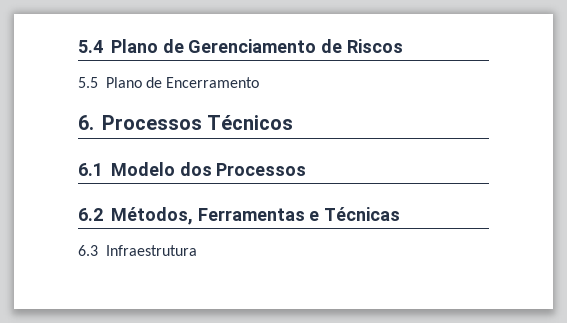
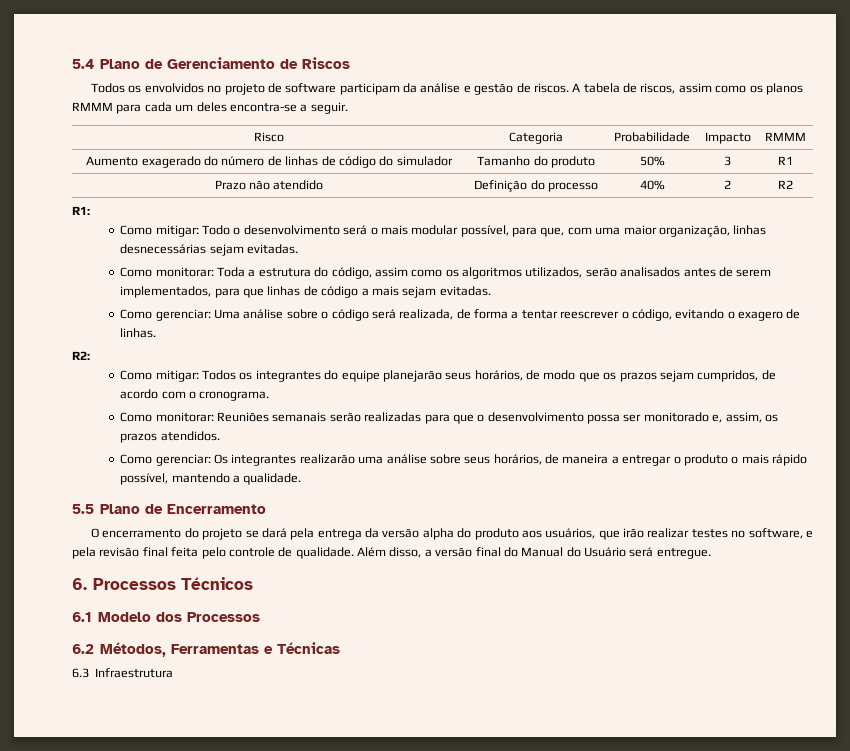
+ Todos os envolvidos no projeto de software participam da análise e gestão de riscos. A tabela de riscos, assim como os planos RMMM para cada um deles encontra-se a seguir.
+ Risco | Categoria | Probabilidade | Impacto | RMMM
+ Aumento exagerado do número de linhas de código do simulador | Tamanho do produto | 50% | 3 | R1
+ Prazo não atendido | Definição do processo | 40% | 2 | R2
+ R1:
+ Como mitigar: Todo o desenvolvimento será o mais modular possível, para que, com uma maior organização, linhas desnecessárias sejam evitadas.
+ Como monitorar: Toda a estrutura do código, assim como os algoritmos utilizados, serão analisados antes de serem implementados, para que linhas de código a mais sejam evitadas.
+ Como gerenciar: Uma análise sobre o código será realizada, de forma a tentar reescrever o código, evitando o exagero de linhas.
+ R2:
+ Como mitigar: Todos os integrantes do equipe planejarão seus horários, de modo que os prazos sejam cumpridos, de acordo com o cronograma.
+ Como monitorar: Reuniões semanais serão realizadas para que o desenvolvimento possa ser monitorado e, assim, os prazos atendidos.
+ Como gerenciar: Os integrantes realizarão uma análise sobre seus horários, de maneira a entregar o produto o mais rápido possível, mantendo a qualidade.
  5.5 Plano de Encerramento
+ O encerramento do projeto se dará pela entrega da versão alpha do produto aos usuários, que irão realizar testes no software, e pela revisão final feita pelo controle de qualidade. Além disso, a versão final do Manual do Usuário será entregue.

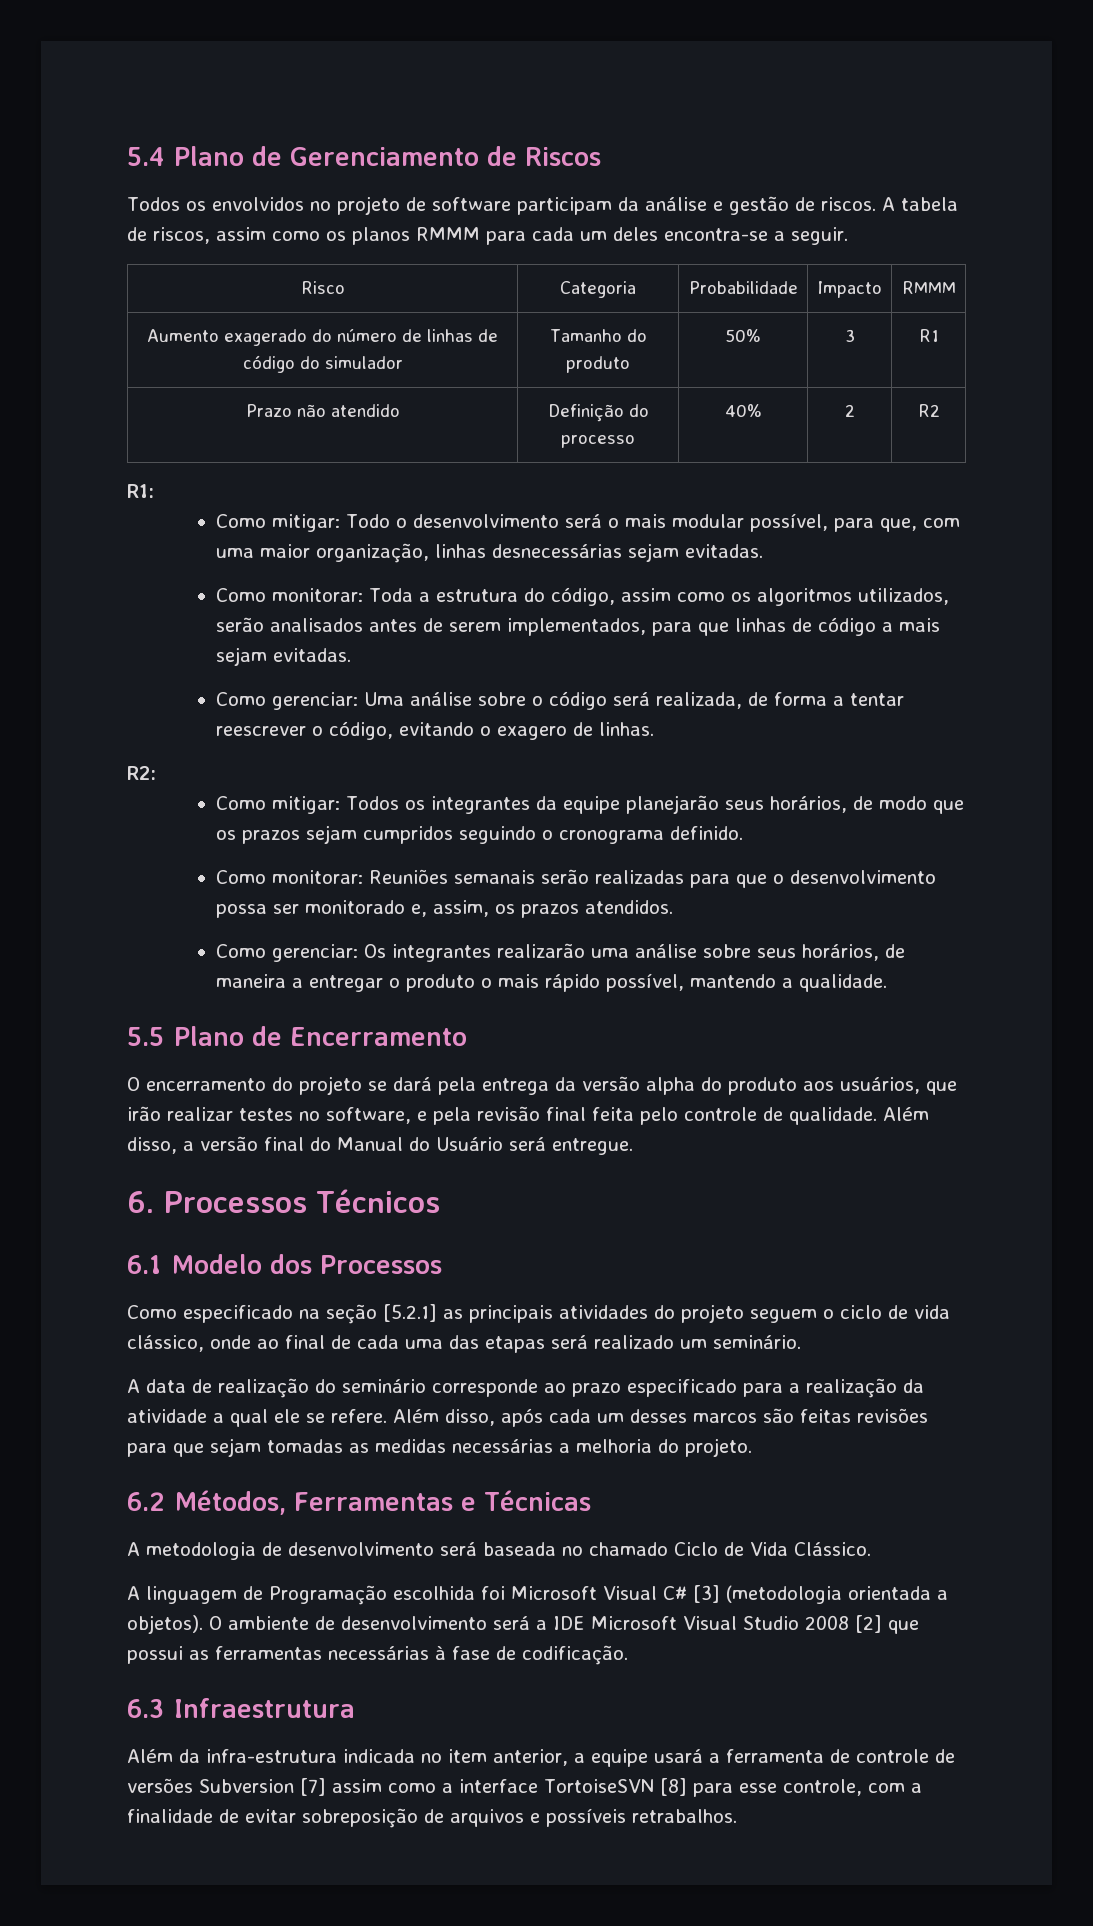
- Como mitigar: Todos os integrantes do equipe planejarão seus horários, de modo que os prazos sejam cumpridos, de acordo com o cronograma.
+ Como mitigar: Todos os integrantes da equipe planejarão seus horários, de modo que os prazos sejam cumpridos seguindo o cronograma definido.
+ Como especificado na seção [5.2.1] as principais atividades do projeto seguem o ciclo de vida clássico, onde ao final de cada uma das etapas será realizado um seminário.
+ A data de realização do seminário corresponde ao prazo especificado para a realização da atividade a qual ele se refere. Além disso, após cada um desses marcos são feitas revisões para que sejam tomadas as medidas necessárias a melhoria do projeto.
+ A metodologia de desenvolvimento será baseada no chamado Ciclo de Vida Clássico.
+ A linguagem de Programação escolhida foi Microsoft Visual C# [3] (metodologia orientada a objetos). O ambiente de desenvolvimento será a IDE Microsoft Visual Studio 2008 [2] que possui as ferramentas necessárias à fase de codificação.
  6.3 Infraestrutura
+ Além da infra-estrutura indicada no item anterior, a equipe usará a ferramenta de controle de versões Subversion [7] assim como a interface TortoiseSVN [8] para esse controle, com a finalidade de evitar sobreposição de arquivos e possíveis retrabalhos.

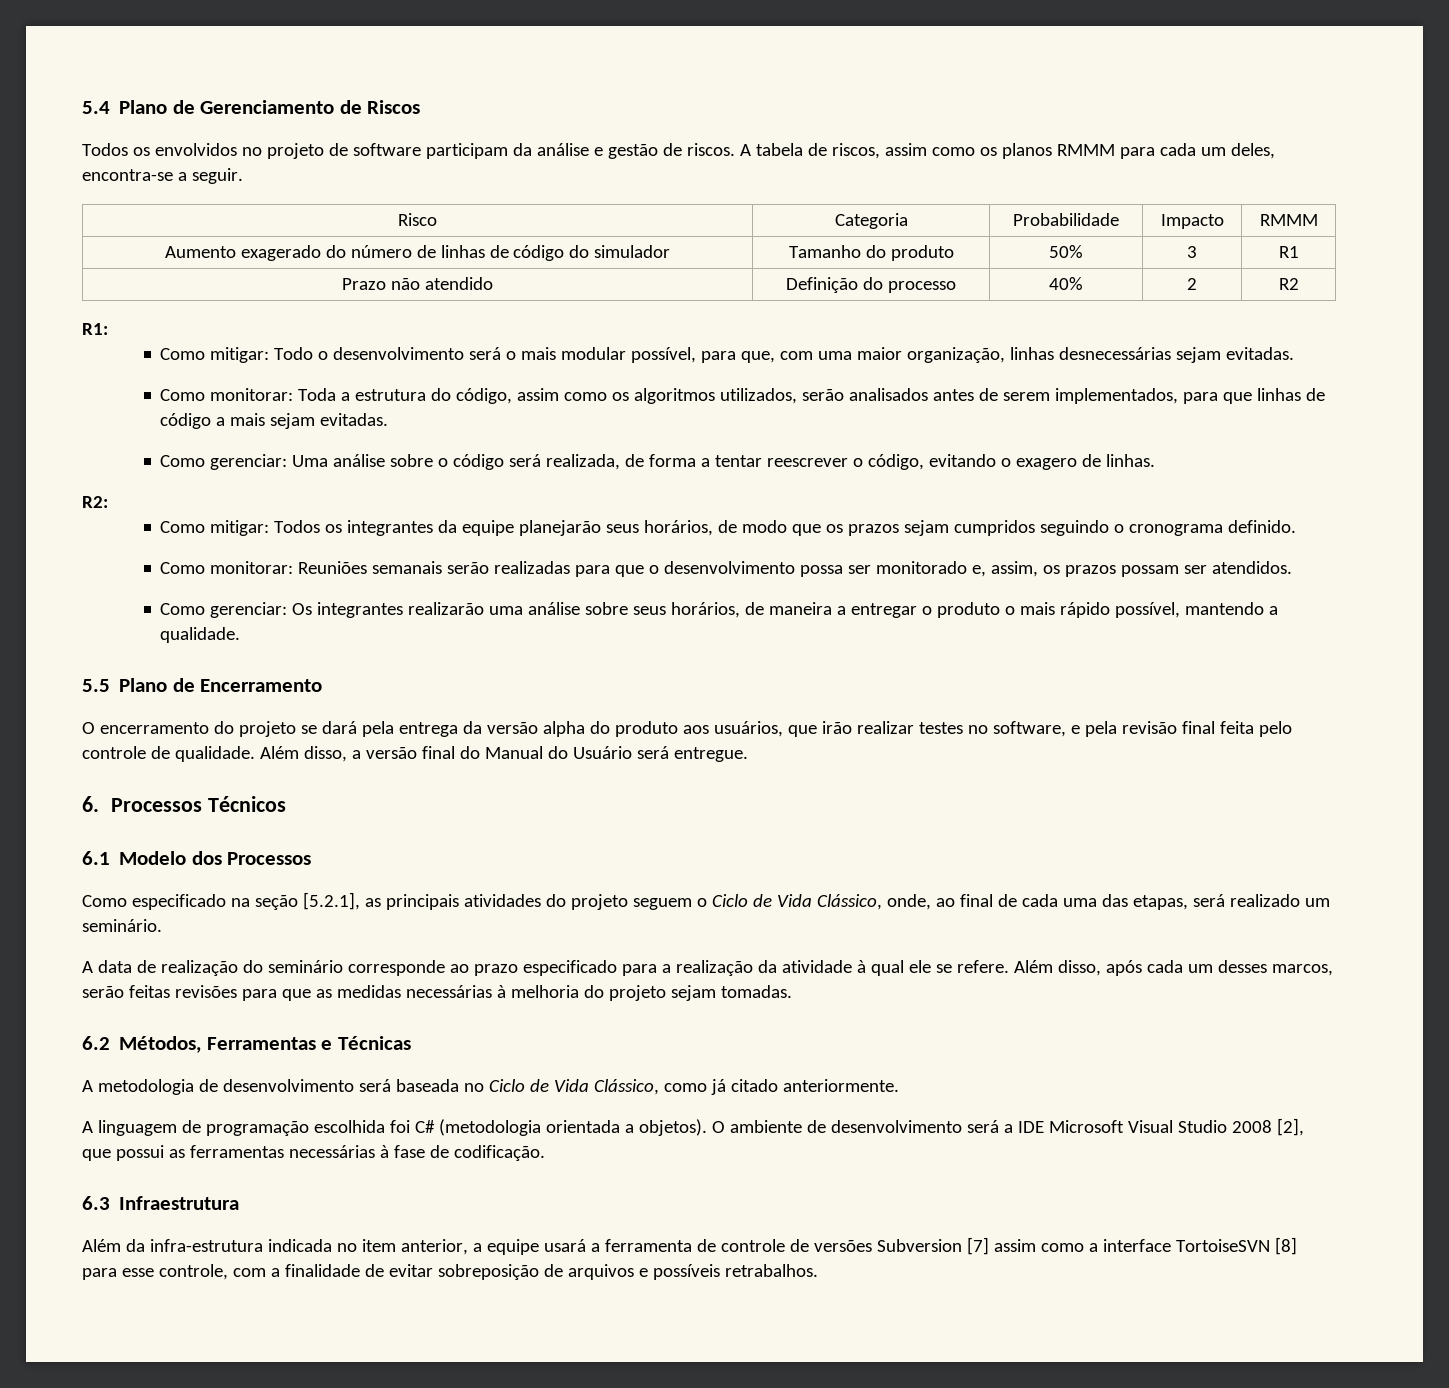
- A tabela de riscos, assim como os planos RMMM para cada um deles encontra-se a seguir.
+ A tabela de riscos, assim como os planos RMMM para cada um deles, encontra-se a seguir.
- Como monitorar: Reuniões semanais serão realizadas para que o desenvolvimento possa ser monitorado e, assim, os prazos atendidos.
+ Como monitorar: Reuniões semanais serão realizadas para que o desenvolvimento possa ser monitorado e, assim, os prazos possam ser atendidos.
- Como especificado na seção [5.2.1] as principais atividades do projeto seguem o ciclo de vida clássico, onde ao final de cada uma das etapas será realizado um seminário.
+ Como especificado na seção [5.2.1], as principais atividades do projeto seguem o Ciclo de Vida Clássico, onde, ao final de cada uma das etapas, será realizado um seminário.
- A data de realização do seminário corresponde ao prazo especificado para a realização da atividade a qual ele se refere.
+ A data de realização do seminário corresponde ao prazo especificado para a realização da atividade à qual ele se refere.
- Além disso, após cada um desses marcos são feitas revisões para que sejam tomadas as medidas necessárias a melhoria do projeto.
+ Além disso, após cada um desses marcos, serão feitas revisões para que as medidas necessárias à melhoria do projeto sejam tomadas.
- A metodologia de desenvolvimento será baseada no chamado Ciclo de Vida Clássico.
+ A metodologia de desenvolvimento será baseada no Ciclo de Vida Clássico, como já citado anteriormente.
- A linguagem de Programação escolhida foi Microsoft Visual C# [3] (metodologia orientada a objetos).
+ A linguagem de programação escolhida foi C# (metodologia orientada a objetos).
- O ambiente de desenvolvimento será a IDE Microsoft Visual Studio 2008 [2] que possui as ferramentas necessárias à fase de codificação.
+ O ambiente de desenvolvimento será a IDE Microsoft Visual Studio 2008 [2], que possui as ferramentas necessárias à fase de codificação.

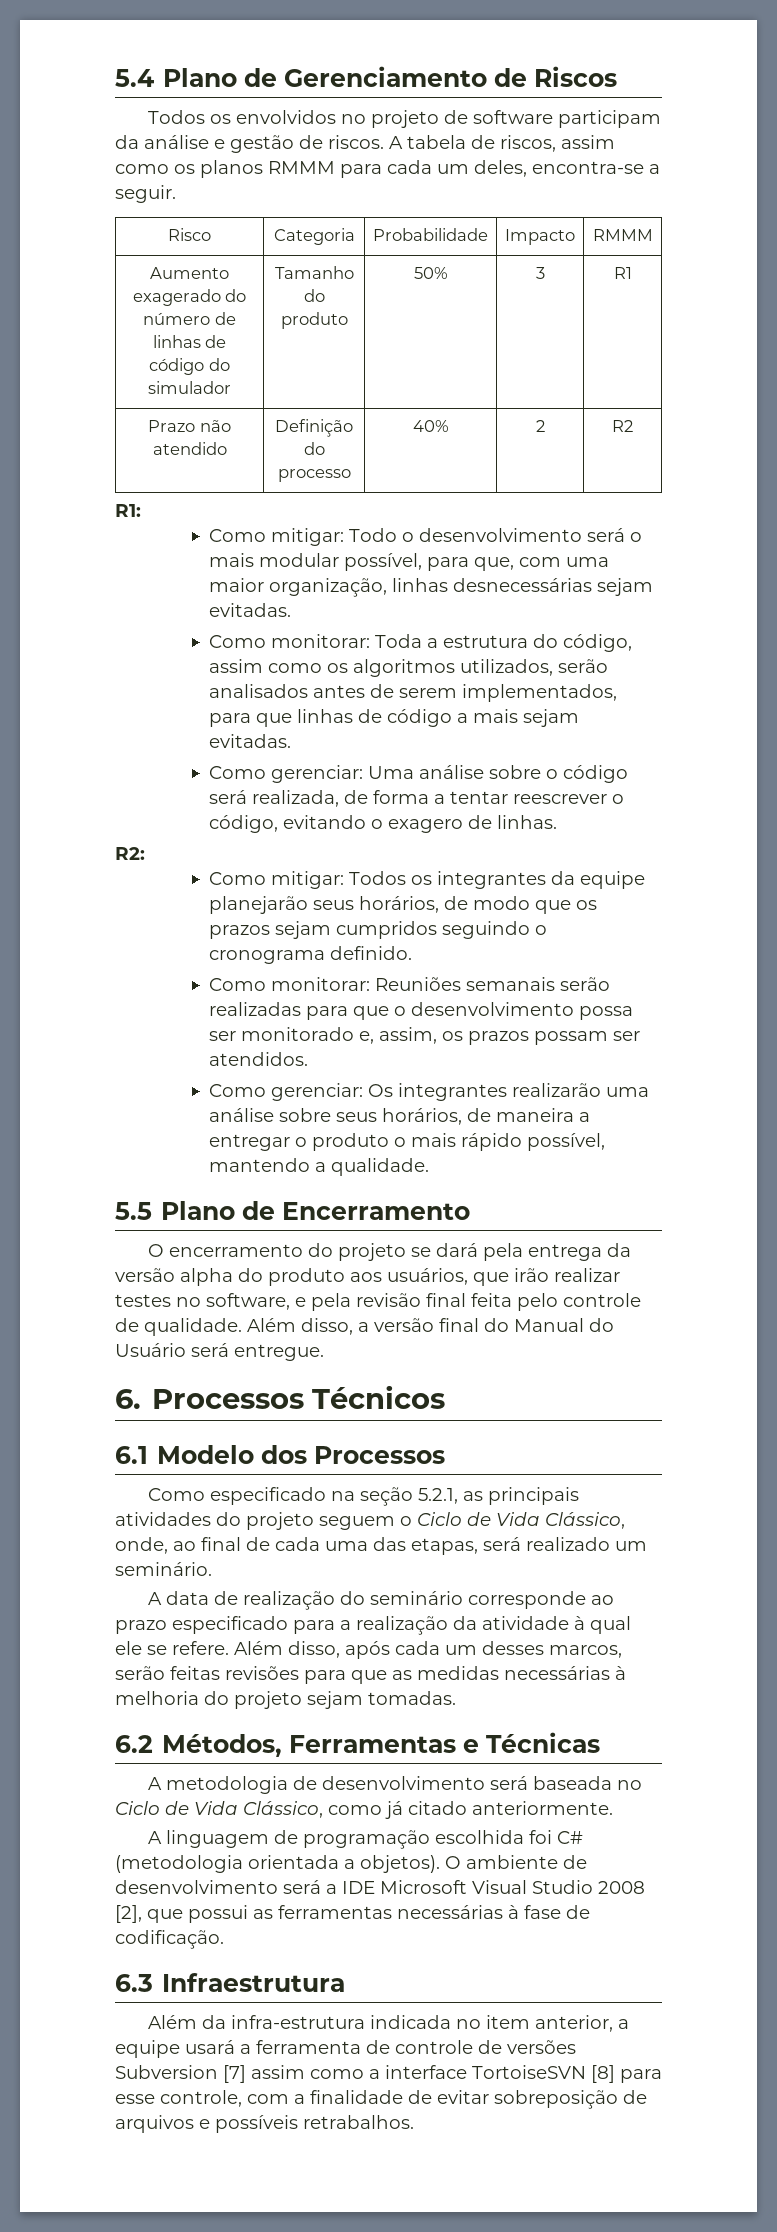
- Como especificado na seção [5.2.1], as principais atividades do projeto seguem o Ciclo de Vida Clássico, onde, ao final de cada uma das etapas, será realizado um seminário.
+ Como especificado na seção 5.2.1, as principais atividades do projeto seguem o Ciclo de Vida Clássico, onde, ao final de cada uma das etapas, será realizado um seminário.

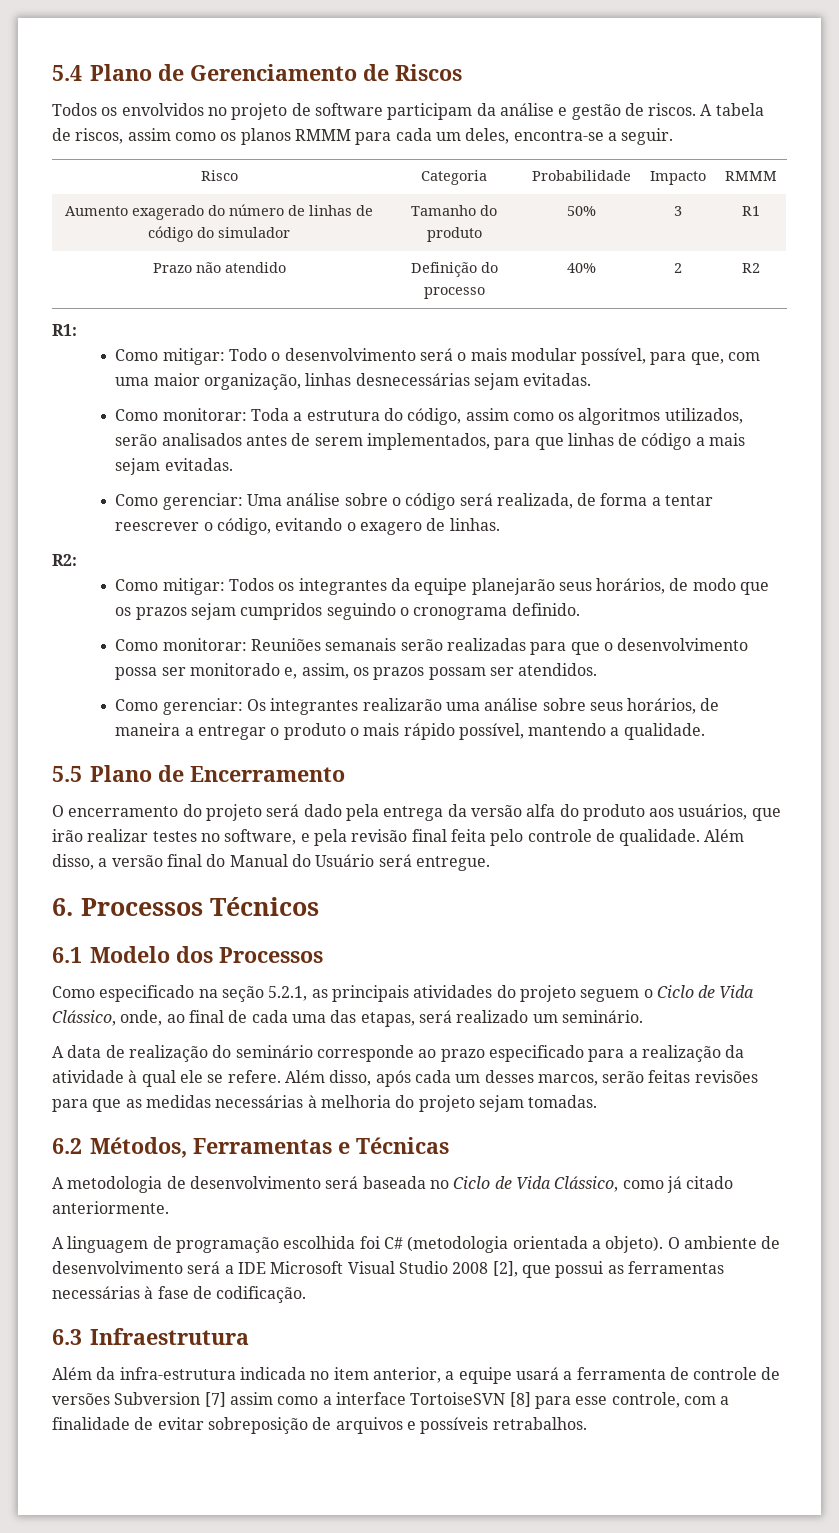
- O encerramento do projeto se dará pela entrega da versão alpha do produto aos usuários, que irão realizar testes no software, e pela revisão final feita pelo controle de qualidade.
+ O encerramento do projeto será dado pela entrega da versão alfa do produto aos usuários, que irão realizar testes no software, e pela revisão final feita pelo controle de qualidade.
- A linguagem de programação escolhida foi C# (metodologia orientada a objetos).
+ A linguagem de programação escolhida foi C# (metodologia orientada a objeto).

